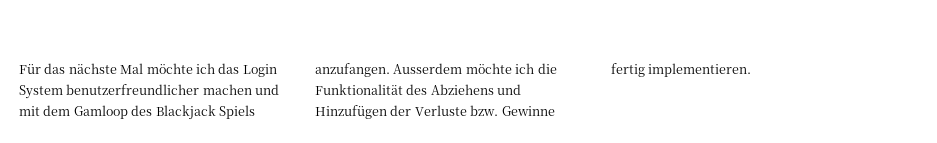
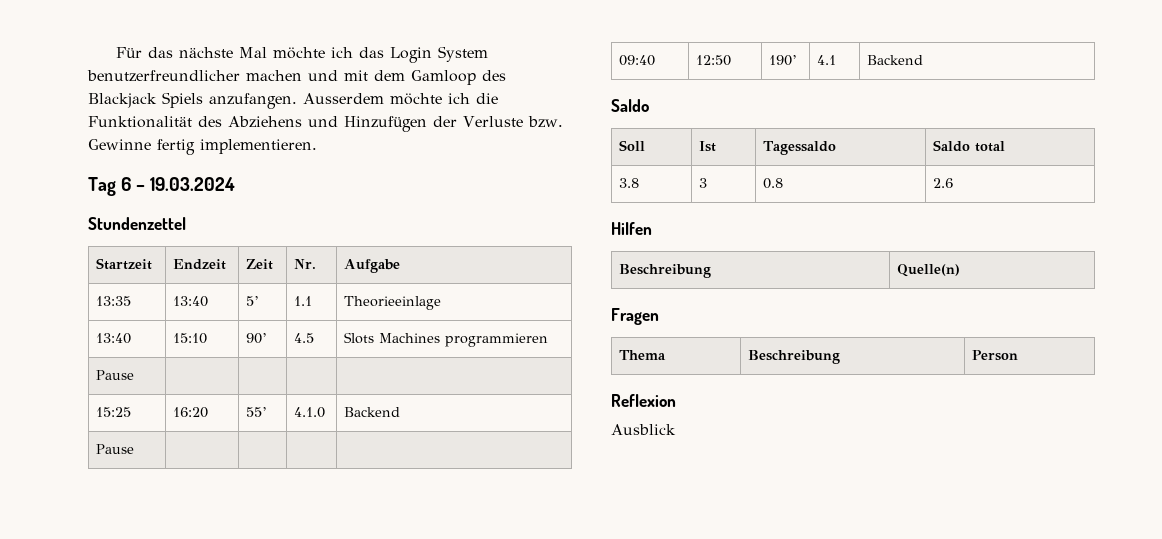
+ Tag 6 – 19.03.2024
+ Stundenzettel
+ Startzeit | Endzeit | Zeit | Nr. | Aufgabe
+ 13:35 | 13:40 | 5’ | 1.1 | Theorieeinlage
+ 13:40 | 15:10 | 90’ | 4.5 | Slots Machines programmieren
+ Pause | | | |
+ 15:25 | 16:20 | 55’ | 4.1.0 | Backend
+ Pause | | | |
+ 09:40 | 12:50 | 190’ | 4.1 | Backend
+ Saldo
+ Soll | Ist | Tagessaldo | Saldo total
+ 3.8 | 3 | 0.8 | 2.6
+ Hilfen
+ Beschreibung | Quelle(n)
+ Fragen
+ Thema | Beschreibung | Person
+ Reflexion
+ Ausblick

